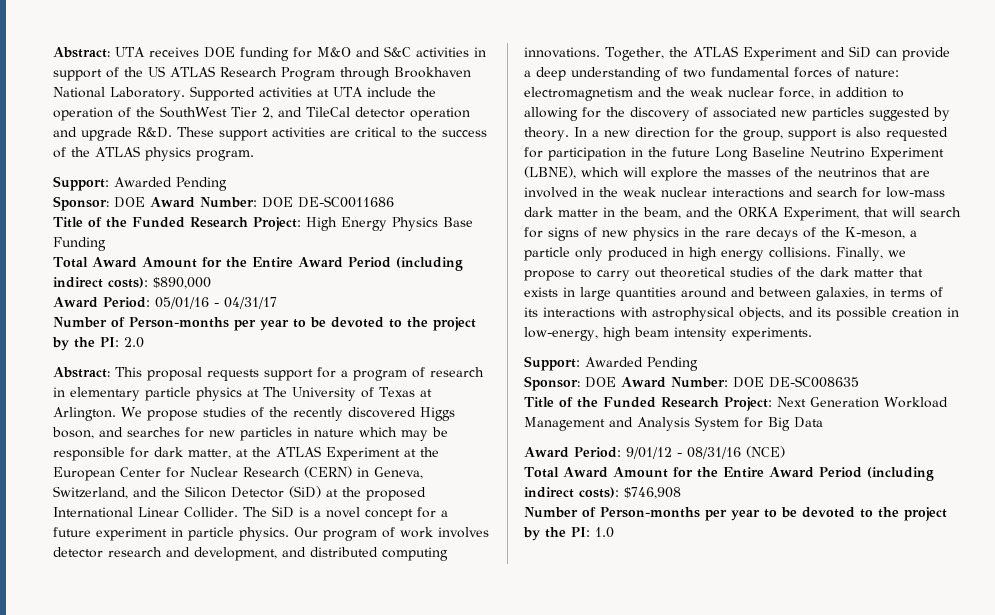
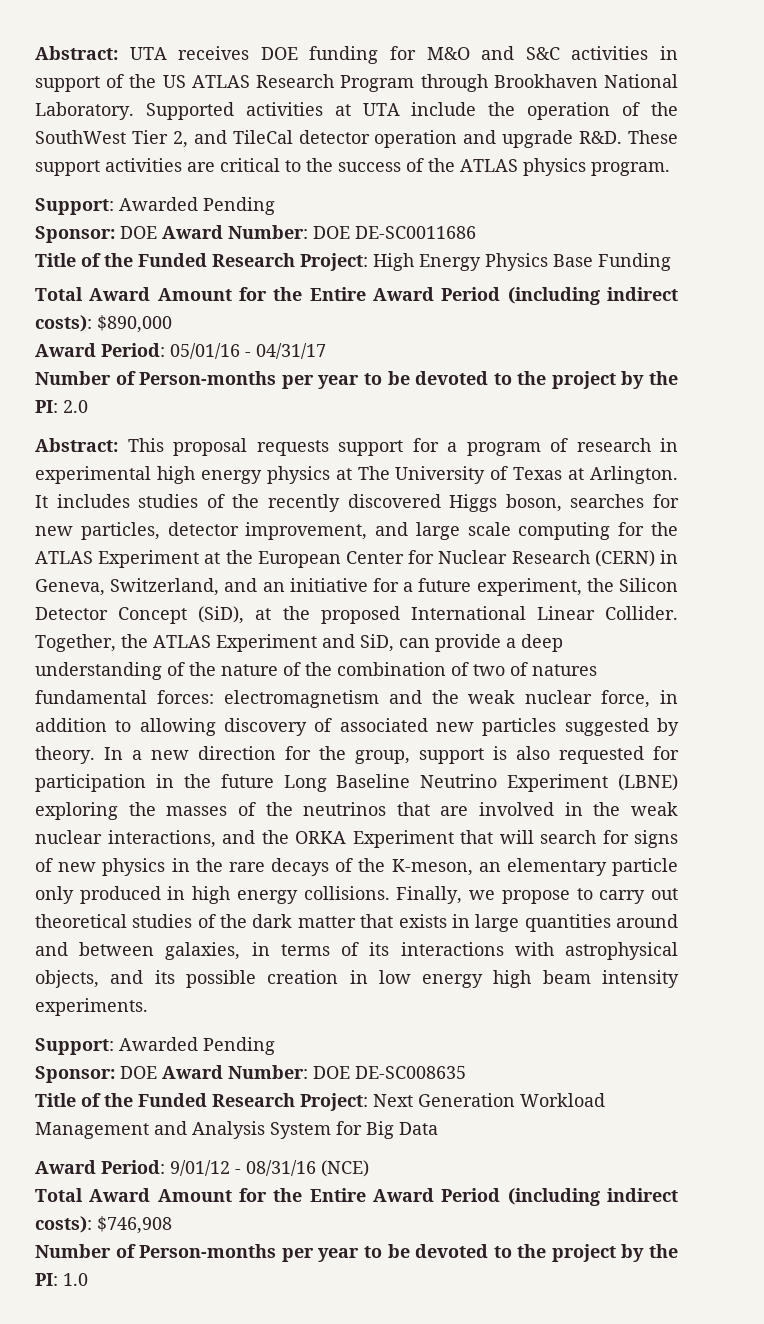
- Abstract: This proposal requests support for a program of research in elementary particle physics at The University of Texas at Arlington.
+ Abstract: This proposal requests support for a program of research in experimental high energy physics at The University of Texas at Arlington.
- We propose studies of the recently discovered Higgs boson, and searches for new particles in nature which may be responsible for dark matter, at the ATLAS Experiment at the European Center for Nuclear Research (CERN) in Geneva, Switzerland, and the Silicon Detector (SiD) at the proposed International Linear Collider.
+ It includes studies of the recently discovered Higgs boson, searches for new particles, detector improvement, and large scale computing for the ATLAS Experiment at the European Center for Nuclear Research (CERN) in Geneva, Switzerland, and an initiative for a future experiment, the Silicon Detector Concept (SiD), at the proposed International Linear Collider.
- The SiD is a novel concept for a future experiment in particle physics. Our program of work involves detector research and development, and distributed computing innovations.
- Together, the ATLAS Experiment and SiD can provide a deep understanding of two fundamental forces of nature: electromagnetism and the weak nuclear force, in addition to allowing for the discovery of associated new particles suggested by theory.
+ Together, the ATLAS Experiment and SiD, can provide a deep understanding of the nature of the combination of two of natures fundamental forces: electromagnetism and the weak nuclear force, in addition to allowing discovery of associated new particles suggested by theory.
- In a new direction for the group, support is also requested for participation in the future Long Baseline Neutrino Experiment (LBNE), which will explore the masses of the neutrinos that are involved in the weak nuclear interactions and search for low-mass dark matter in the beam, and the ORKA Experiment, that will search for signs of new physics in the rare decays of the K-meson, a particle only produced in high energy collisions.
+ In a new direction for the group, support is also requested for participation in the future Long Baseline Neutrino Experiment (LBNE) exploring the masses of the neutrinos that are involved in the weak nuclear interactions, and the ORKA Experiment that will search for signs of new physics in the rare decays of the K-meson, an elementary particle only produced in high energy collisions.
- Finally, we propose to carry out theoretical studies of the dark matter that exists in large quantities around and between galaxies, in terms of its interactions with astrophysical objects, and its possible creation in low-energy, high beam intensity experiments.
+ Finally, we propose to carry out theoretical studies of the dark matter that exists in large quantities around and between galaxies, in terms of its interactions with astrophysical objects, and its possible creation in low energy high beam intensity experiments.

